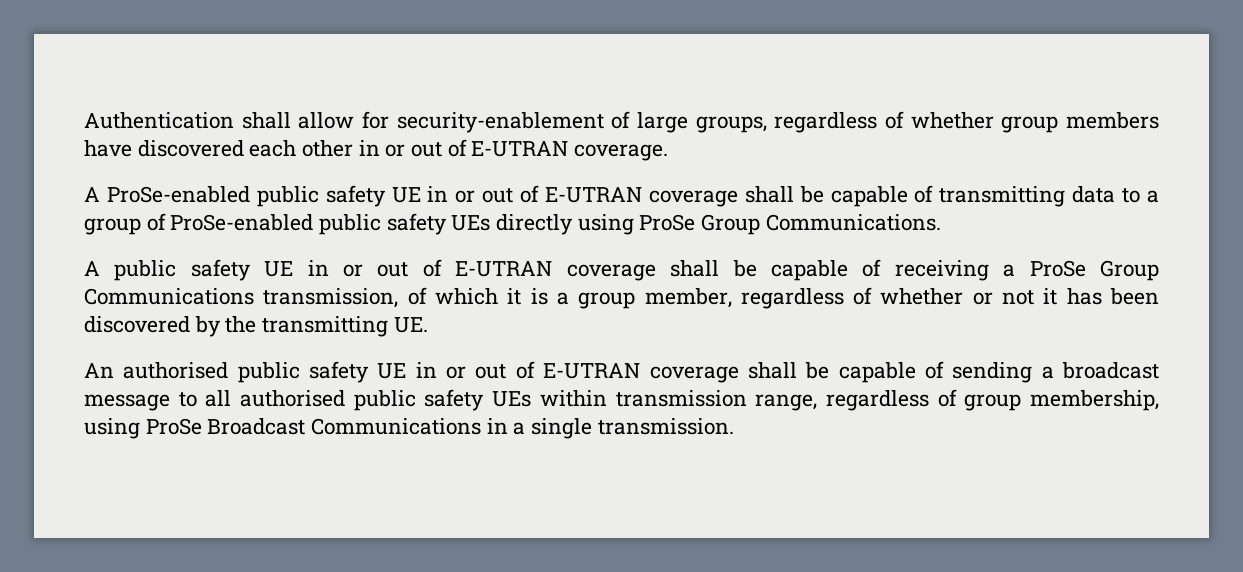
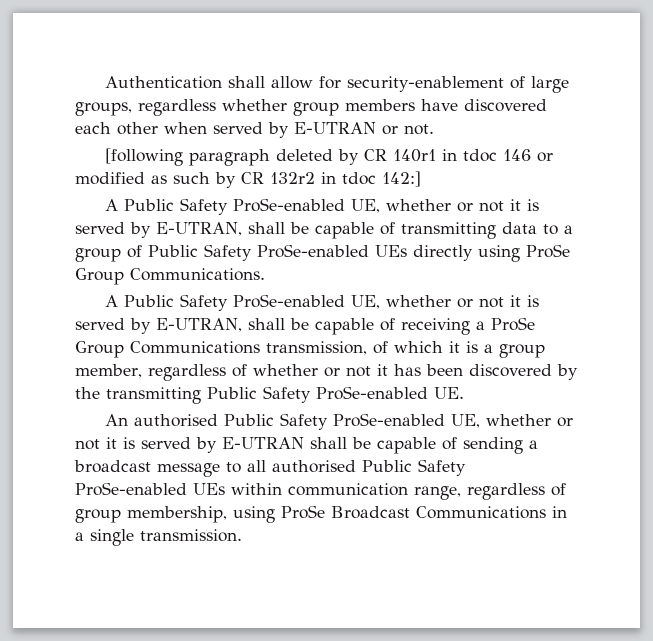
- Authentication shall allow for security-enablement of large groups, regardless of whether group members have discovered each other in or out of E-UTRAN coverage.
- A ProSe-enabled public safety UE in or out of E-UTRAN coverage shall be capable of transmitting data to a group of ProSe-enabled public safety UEs directly using ProSe Group Communications.
+ Authentication shall allow for security-enablement of large groups, regardless whether group members have discovered each other when served by E-UTRAN or not.
+ [following paragraph deleted by CR 140r1 in tdoc 146 or modified as such by CR 132r2 in tdoc 142:]
+ A Public Safety ProSe-enabled UE, whether or not it is served by E-UTRAN, shall be capable of transmitting data to a group of Public Safety ProSe-enabled UEs directly using ProSe Group Communications.
- A public safety UE in or out of E-UTRAN coverage shall be capable of receiving a ProSe Group Communications transmission, of which it is a group member, regardless of whether or not it has been discovered by the transmitting UE.
+ A Public Safety ProSe-enabled UE, whether or not it is served by E-UTRAN, shall be capable of receiving a ProSe Group Communications transmission, of which it is a group member, regardless of whether or not it has been discovered by the transmitting Public Safety ProSe-enabled UE.
- An authorised public safety UE in or out of E-UTRAN coverage shall be capable of sending a broadcast message to all authorised public safety UEs within transmission range, regardless of group membership, using ProSe Broadcast Communications in a single transmission.
+ An authorised Public Safety ProSe-enabled UE, whether or not it is served by E-UTRAN shall be capable of sending a broadcast message to all authorised Public Safety ProSe-enabled UEs within communication range, regardless of group membership, using ProSe Broadcast Communications in a single transmission.

